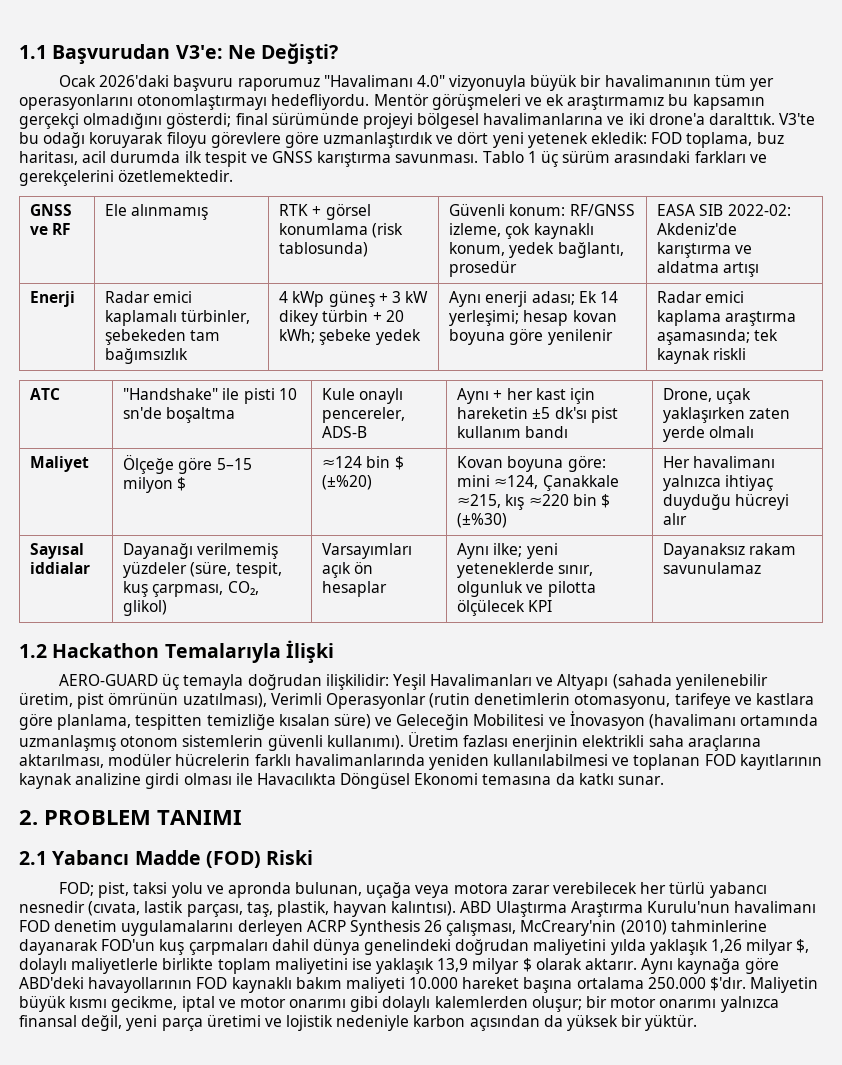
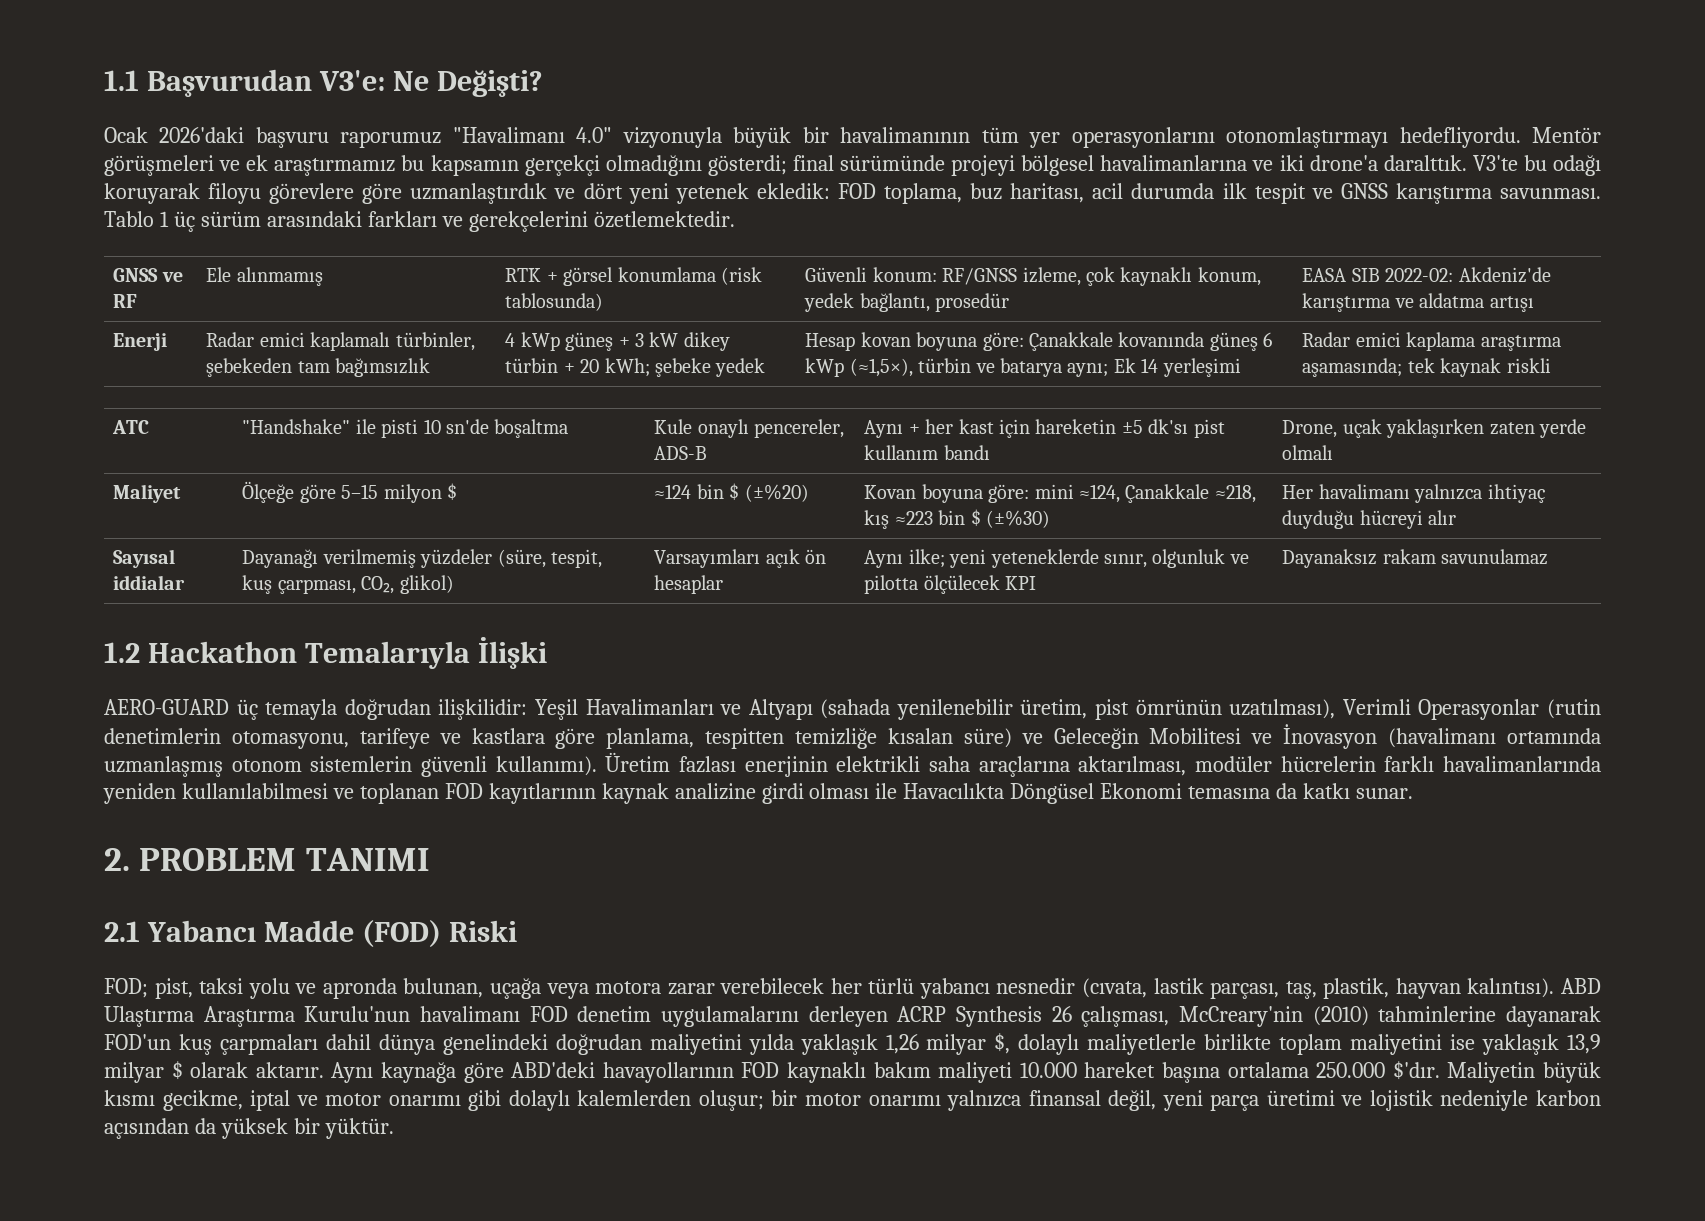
- Aynı enerji adası; Ek 14 yerleşimi; hesap kovan boyuna göre yenilenir
+ Hesap kovan boyuna göre: Çanakkale kovanında güneş 6 kWp (≈1,5×), türbin ve batarya aynı; Ek 14 yerleşimi
- Maliyet | Ölçeğe göre 5–15 milyon $ | ≈124 bin $ (±%20) | Kovan boyuna göre: mini ≈124, Çanakkale ≈215, kış ≈220 bin $ (±%30) | Her havalimanı yalnızca ihtiyaç duyduğu hücreyi alır
+ Maliyet | Ölçeğe göre 5–15 milyon $ | ≈124 bin $ (±%20) | Kovan boyuna göre: mini ≈124, Çanakkale ≈218, kış ≈223 bin $ (±%30) | Her havalimanı yalnızca ihtiyaç duyduğu hücreyi alır

